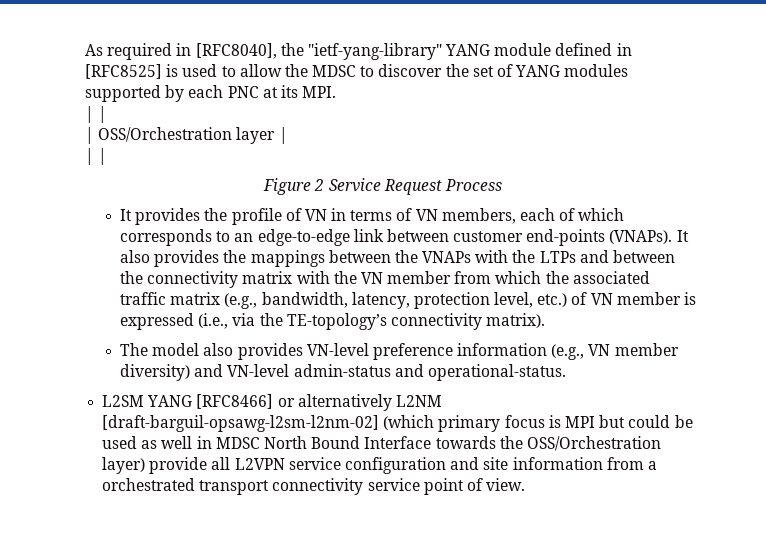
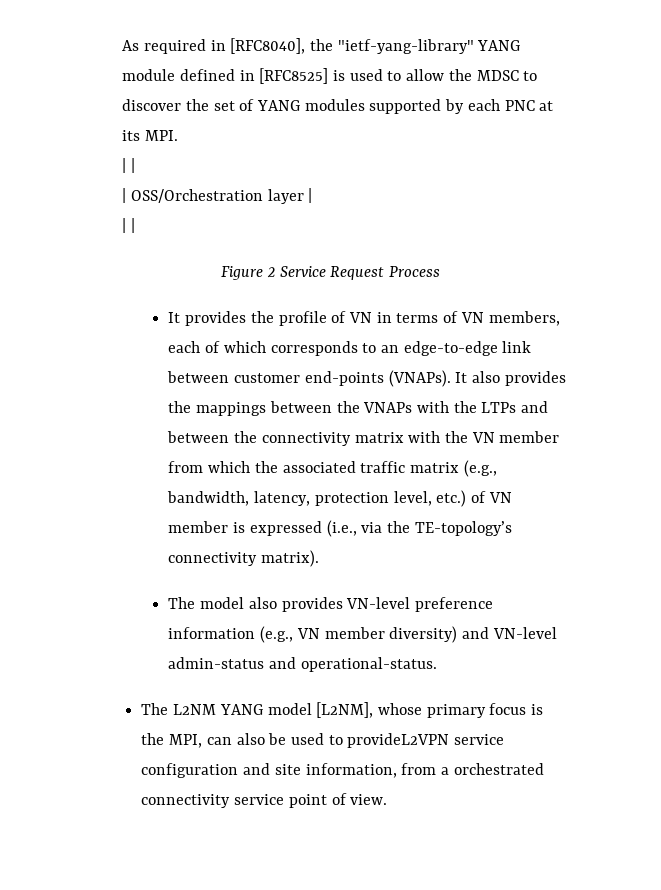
- L2SM YANG [RFC8466] or alternatively L2NM [draft-barguil-opsawg-l2sm-l2nm-02] (which primary focus is MPI but could be used as well in MDSC North Bound Interface towards the OSS/Orchestration layer) provide all L2VPN service configuration and site information from a orchestrated transport connectivity service point of view.
+ The L2NM YANG model [L2NM], whose primary focus is the MPI, can also be used to provideL2VPN service configuration and site information, from a orchestrated connectivity service point of view.

